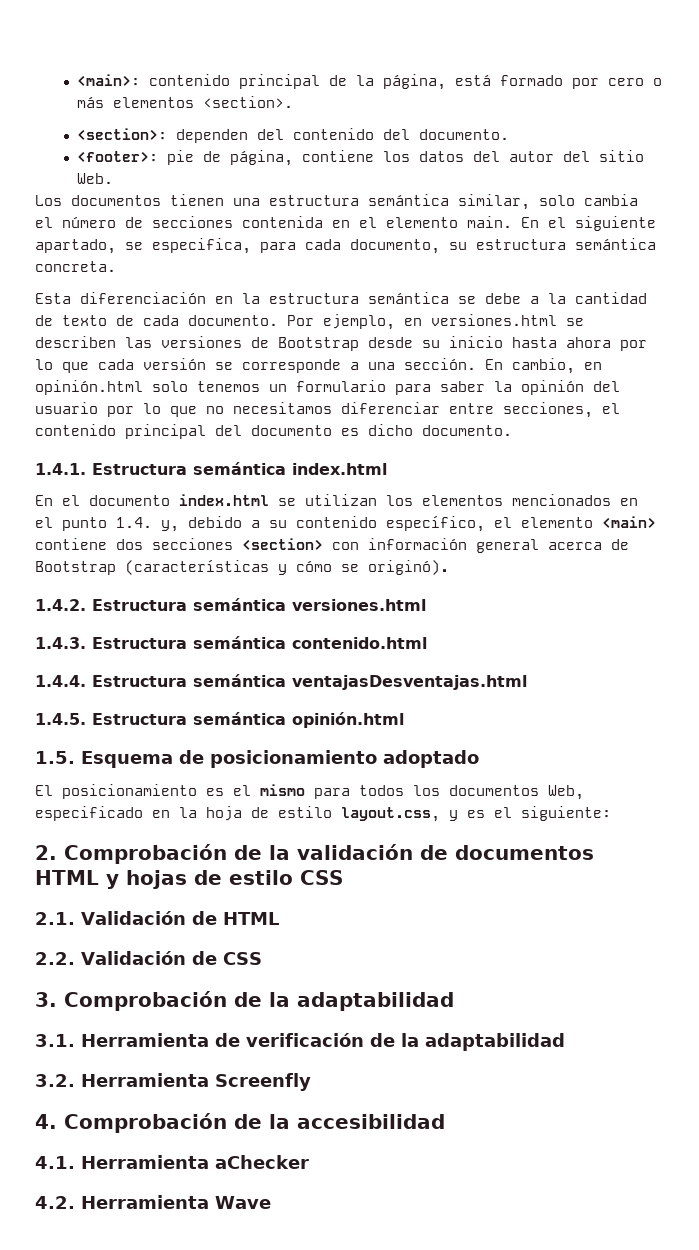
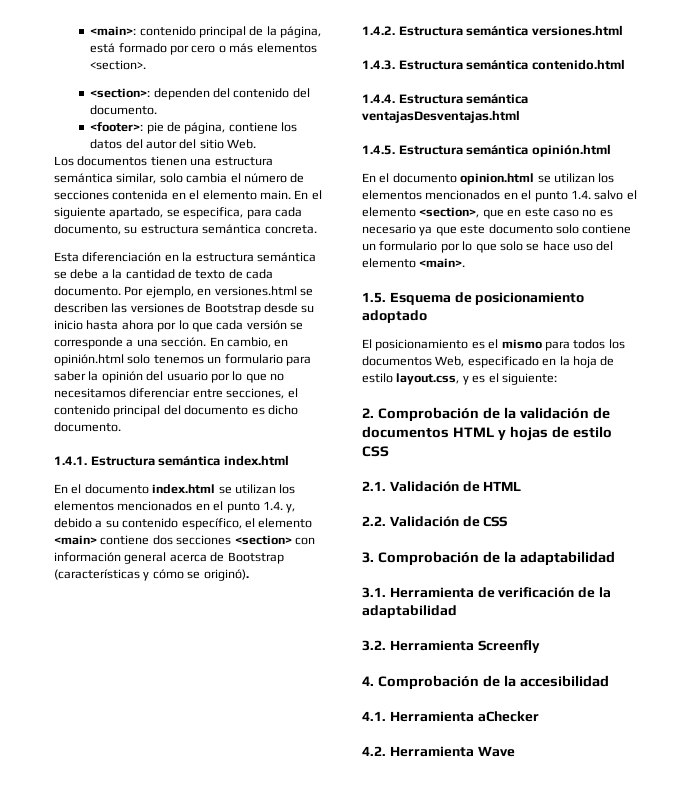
+ En el documento opinion.html se utilizan los elementos mencionados en el punto 1.4. salvo el elemento <section>, que en este caso no es necesario ya que este documento solo contiene un formulario por lo que solo se hace uso del elemento <main>.

